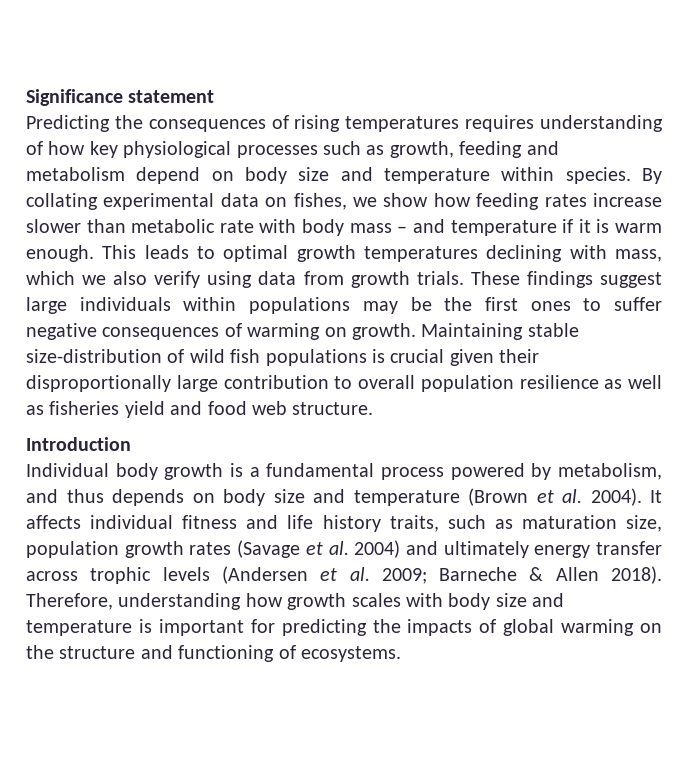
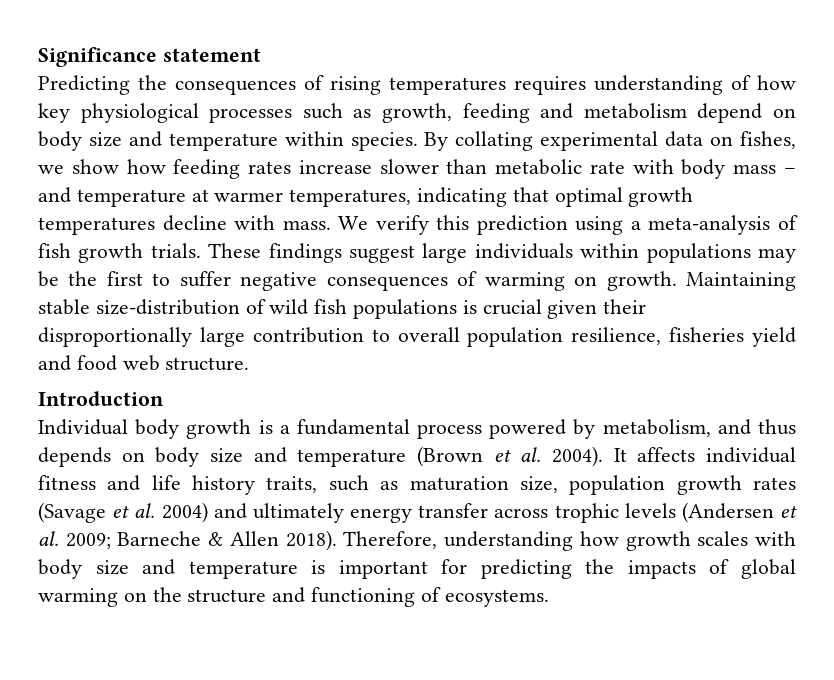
- By collating experimental data on fishes, we show how feeding rates increase slower than metabolic rate with body mass – and temperature if it is warm enough. This leads to optimal growth temperatures declining with mass, which we also verify using data from growth trials.
+ By collating experimental data on fishes, we show how feeding rates increase slower than metabolic rate with body mass – and temperature at warmer temperatures, indicating that optimal growth temperatures decline with mass. We verify this prediction using a meta-analysis of fish growth trials.
- These findings suggest large individuals within populations may be the first ones to suffer negative consequences of warming on growth.
+ These findings suggest large individuals within populations may be the first to suffer negative consequences of warming on growth.
- Maintaining stable size-distribution of wild fish populations is crucial given their disproportionally large contribution to overall population resilience as well as fisheries yield and food web structure.
+ Maintaining stable size-distribution of wild fish populations is crucial given their disproportionally large contribution to overall population resilience, fisheries yield and food web structure.

